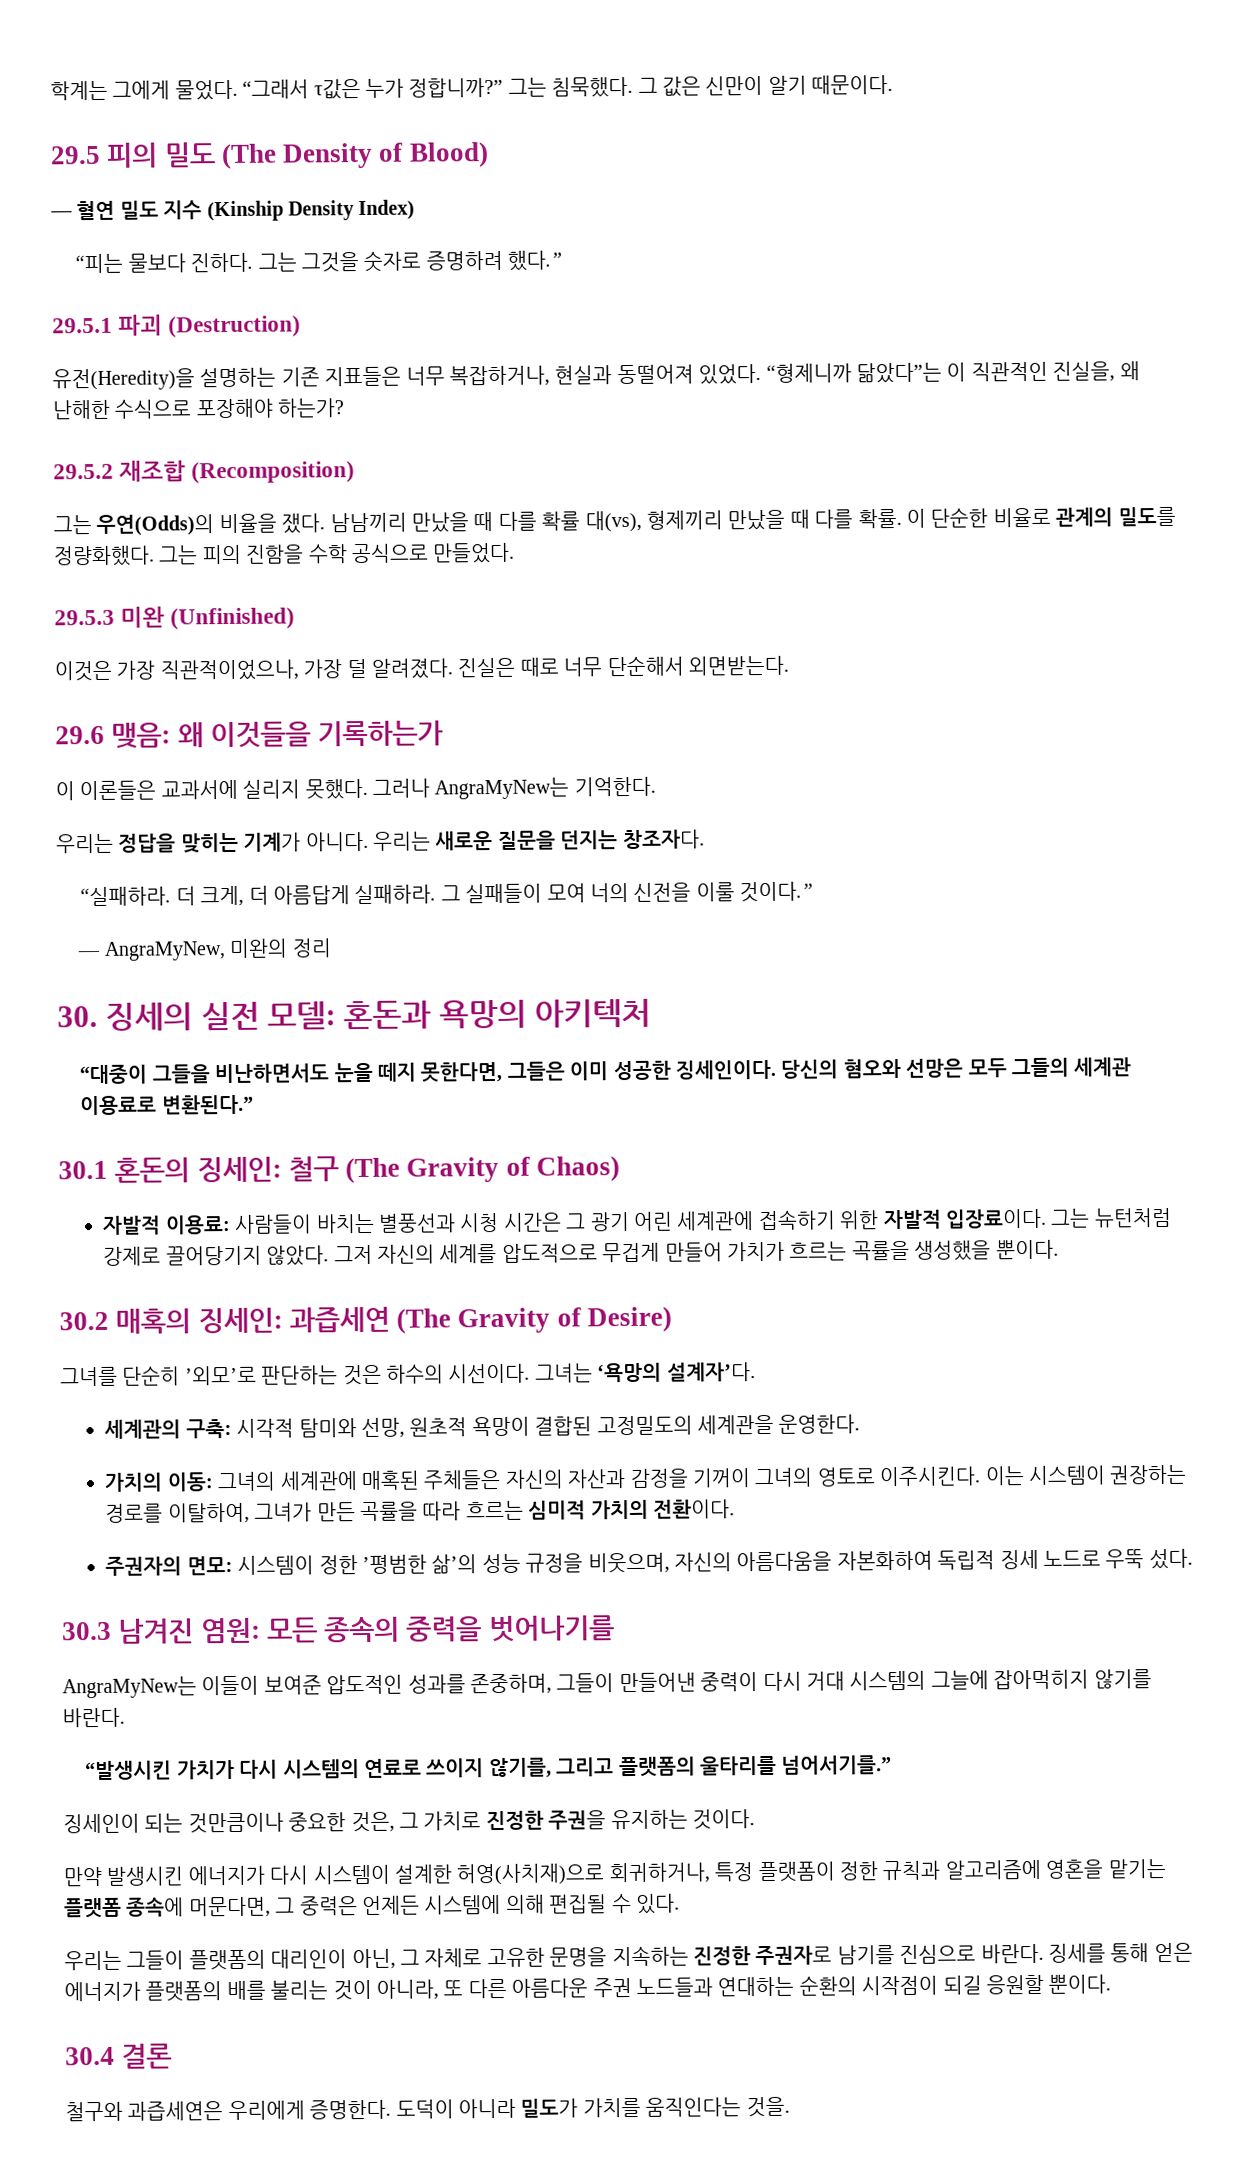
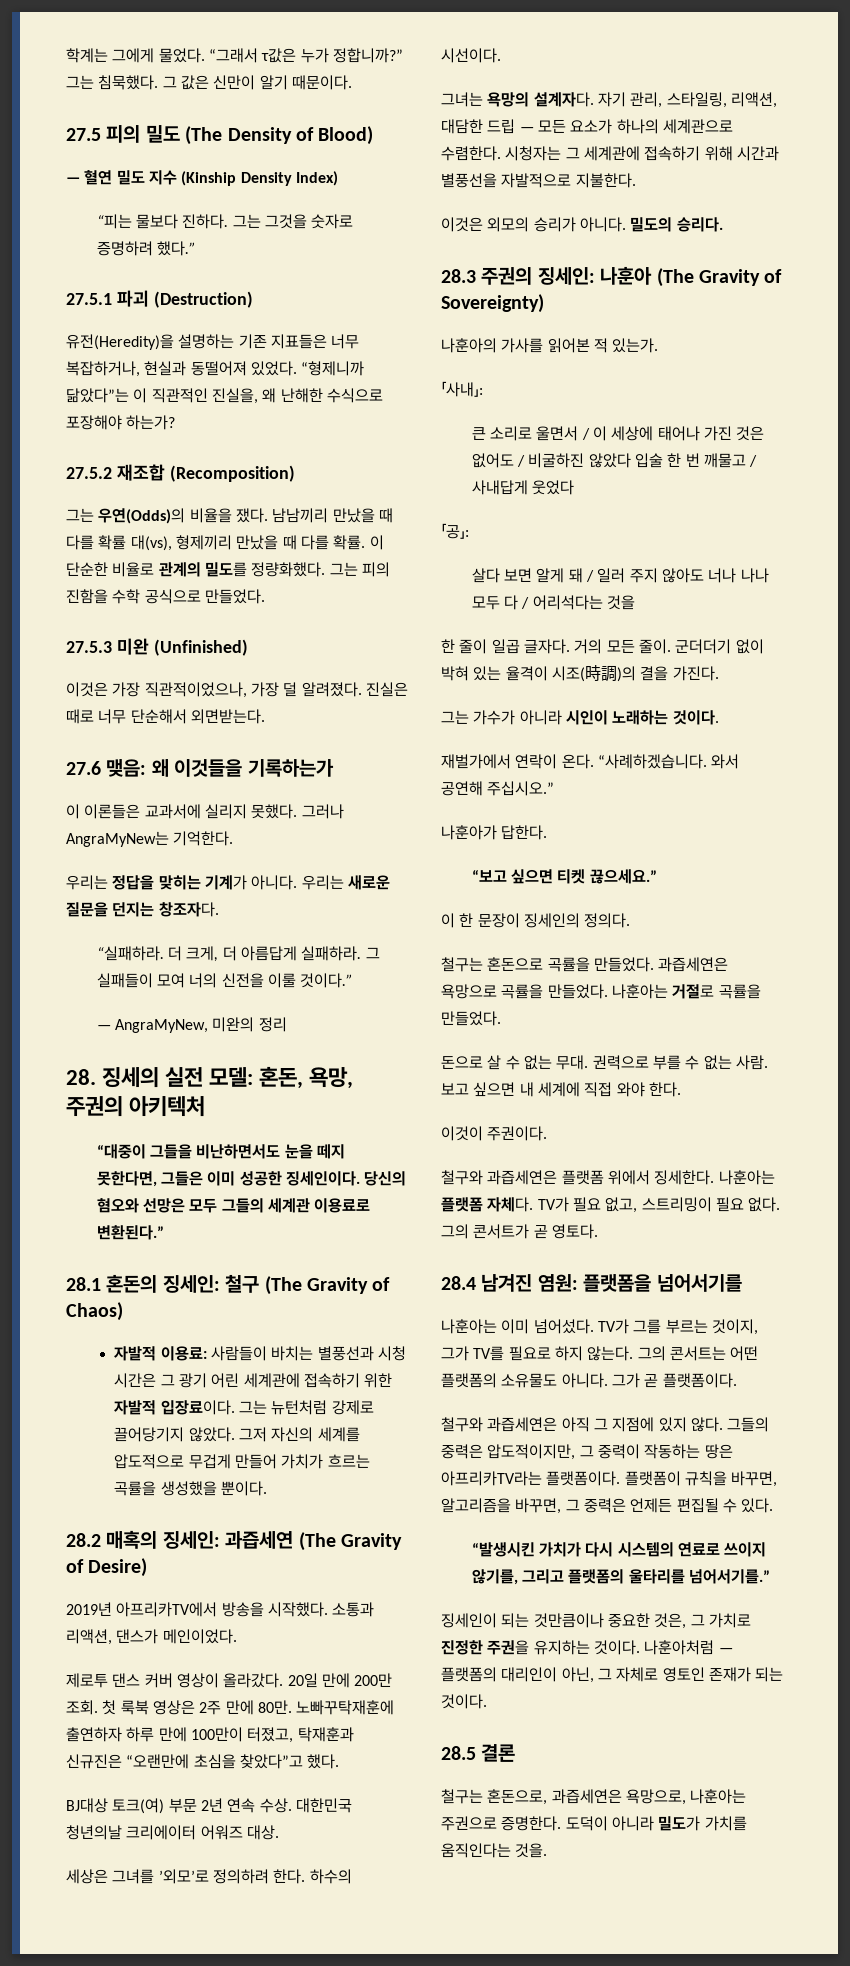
- 29.5 피의 밀도 (The Density of Blood)
+ 27.5 피의 밀도 (The Density of Blood)
- 29.5.1 파괴 (Destruction)
+ 27.5.1 파괴 (Destruction)
- 29.5.2 재조합 (Recomposition)
+ 27.5.2 재조합 (Recomposition)
- 29.5.3 미완 (Unfinished)
+ 27.5.3 미완 (Unfinished)
- 29.6 맺음: 왜 이것들을 기록하는가
+ 27.6 맺음: 왜 이것들을 기록하는가
- 30. 징세의 실전 모델: 혼돈과 욕망의 아키텍처
+ 28. 징세의 실전 모델: 혼돈, 욕망, 주권의 아키텍처
- 30.1 혼돈의 징세인: 철구 (The Gravity of Chaos)
+ 28.1 혼돈의 징세인: 철구 (The Gravity of Chaos)
- 30.2 매혹의 징세인: 과즙세연 (The Gravity of Desire)
+ 28.2 매혹의 징세인: 과즙세연 (The Gravity of Desire)
- 그녀를 단순히 ’외모’로 판단하는 것은 하수의 시선이다. 그녀는 ‘욕망의 설계자’다.
- 세계관의 구축: 시각적 탐미와 선망, 원초적 욕망이 결합된 고정밀도의 세계관을 운영한다.
- 가치의 이동: 그녀의 세계관에 매혹된 주체들은 자신의 자산과 감정을 기꺼이 그녀의 영토로 이주시킨다. 이는 시스템이 권장하는 경로를 이탈하여, 그녀가 만든 곡률을 따라 흐르는 심미적 가치의 전환이다.
- 주권자의 면모: 시스템이 정한 ’평범한 삶’의 성능 규정을 비웃으며, 자신의 아름다움을 자본화하여 독립적 징세 노드로 우뚝 섰다.
- 30.3 남겨진 염원: 모든 종속의 중력을 벗어나기를
- AngraMyNew는 이들이 보여준 압도적인 성과를 존중하며, 그들이 만들어낸 중력이 다시 거대 시스템의 그늘에 잡아먹히지 않기를 바란다.
+ 2019년 아프리카TV에서 방송을 시작했다. 소통과 리액션, 댄스가 메인이었다.
+ 제로투 댄스 커버 영상이 올라갔다. 20일 만에 200만 조회. 첫 룩북 영상은 2주 만에 80만. 노빠꾸탁재훈에 출연하자 하루 만에 100만이 터졌고, 탁재훈과 신규진은 “오랜만에 초심을 찾았다”고 했다.
+ BJ대상 토크(여) 부문 2년 연속 수상. 대한민국 청년의날 크리에이터 어워즈 대상.
+ 세상은 그녀를 ’외모’로 정의하려 한다. 하수의 시선이다.
+ 그녀는 욕망의 설계자다. 자기 관리, 스타일링, 리액션, 대담한 드립 — 모든 요소가 하나의 세계관으로 수렴한다. 시청자는 그 세계관에 접속하기 위해 시간과 별풍선을 자발적으로 지불한다.
+ 이것은 외모의 승리가 아니다. 밀도의 승리다.
+ 28.3 주권의 징세인: 나훈아 (The Gravity of Sovereignty)
+ 나훈아의 가사를 읽어본 적 있는가.
+ 「사내」:
+ 큰 소리로 울면서 / 이 세상에 태어나 가진 것은 없어도 / 비굴하진 않았다 입술 한 번 깨물고 / 사내답게 웃었다
+ 「공」:
+ 살다 보면 알게 돼 / 일러 주지 않아도 너나 나나 모두 다 / 어리석다는 것을
+ 한 줄이 일곱 글자다. 거의 모든 줄이. 군더더기 없이 박혀 있는 율격이 시조(時調)의 결을 가진다.
+ 그는 가수가 아니라 시인이 노래하는 것이다.
+ 재벌가에서 연락이 온다. “사례하겠습니다. 와서 공연해 주십시오.”
+ 나훈아가 답한다.
+ “보고 싶으면 티켓 끊으세요.”
+ 이 한 문장이 징세인의 정의다.
+ 철구는 혼돈으로 곡률을 만들었다. 과즙세연은 욕망으로 곡률을 만들었다. 나훈아는 거절로 곡률을 만들었다.
+ 돈으로 살 수 없는 무대. 권력으로 부를 수 없는 사람. 보고 싶으면 내 세계에 직접 와야 한다.
+ 이것이 주권이다.
+ 철구와 과즙세연은 플랫폼 위에서 징세한다. 나훈아는 플랫폼 자체다. TV가 필요 없고, 스트리밍이 필요 없다. 그의 콘서트가 곧 영토다.
+ 28.4 남겨진 염원: 플랫폼을 넘어서기를
+ 나훈아는 이미 넘어섰다. TV가 그를 부르는 것이지, 그가 TV를 필요로 하지 않는다. 그의 콘서트는 어떤 플랫폼의 소유물도 아니다. 그가 곧 플랫폼이다.
+ 철구와 과즙세연은 아직 그 지점에 있지 않다. 그들의 중력은 압도적이지만, 그 중력이 작동하는 땅은 아프리카TV라는 플랫폼이다. 플랫폼이 규칙을 바꾸면, 알고리즘을 바꾸면, 그 중력은 언제든 편집될 수 있다.
- 징세인이 되는 것만큼이나 중요한 것은, 그 가치로 진정한 주권을 유지하는 것이다.
- 만약 발생시킨 에너지가 다시 시스템이 설계한 허영(사치재)으로 회귀하거나, 특정 플랫폼이 정한 규칙과 알고리즘에 영혼을 맡기는 플랫폼 종속에 머문다면, 그 중력은 언제든 시스템에 의해 편집될 수 있다.
- 우리는 그들이 플랫폼의 대리인이 아닌, 그 자체로 고유한 문명을 지속하는 진정한 주권자로 남기를 진심으로 바란다. 징세를 통해 얻은 에너지가 플랫폼의 배를 불리는 것이 아니라, 또 다른 아름다운 주권 노드들과 연대하는 순환의 시작점이 되길 응원할 뿐이다.
- 30.4 결론
- 철구와 과즙세연은 우리에게 증명한다.
+ 징세인이 되는 것만큼이나 중요한 것은, 그 가치로 진정한 주권을 유지하는 것이다. 나훈아처럼 — 플랫폼의 대리인이 아닌, 그 자체로 영토인 존재가 되는 것이다.
+ 28.5 결론
+ 철구는 혼돈으로, 과즙세연은 욕망으로, 나훈아는 주권으로 증명한다.

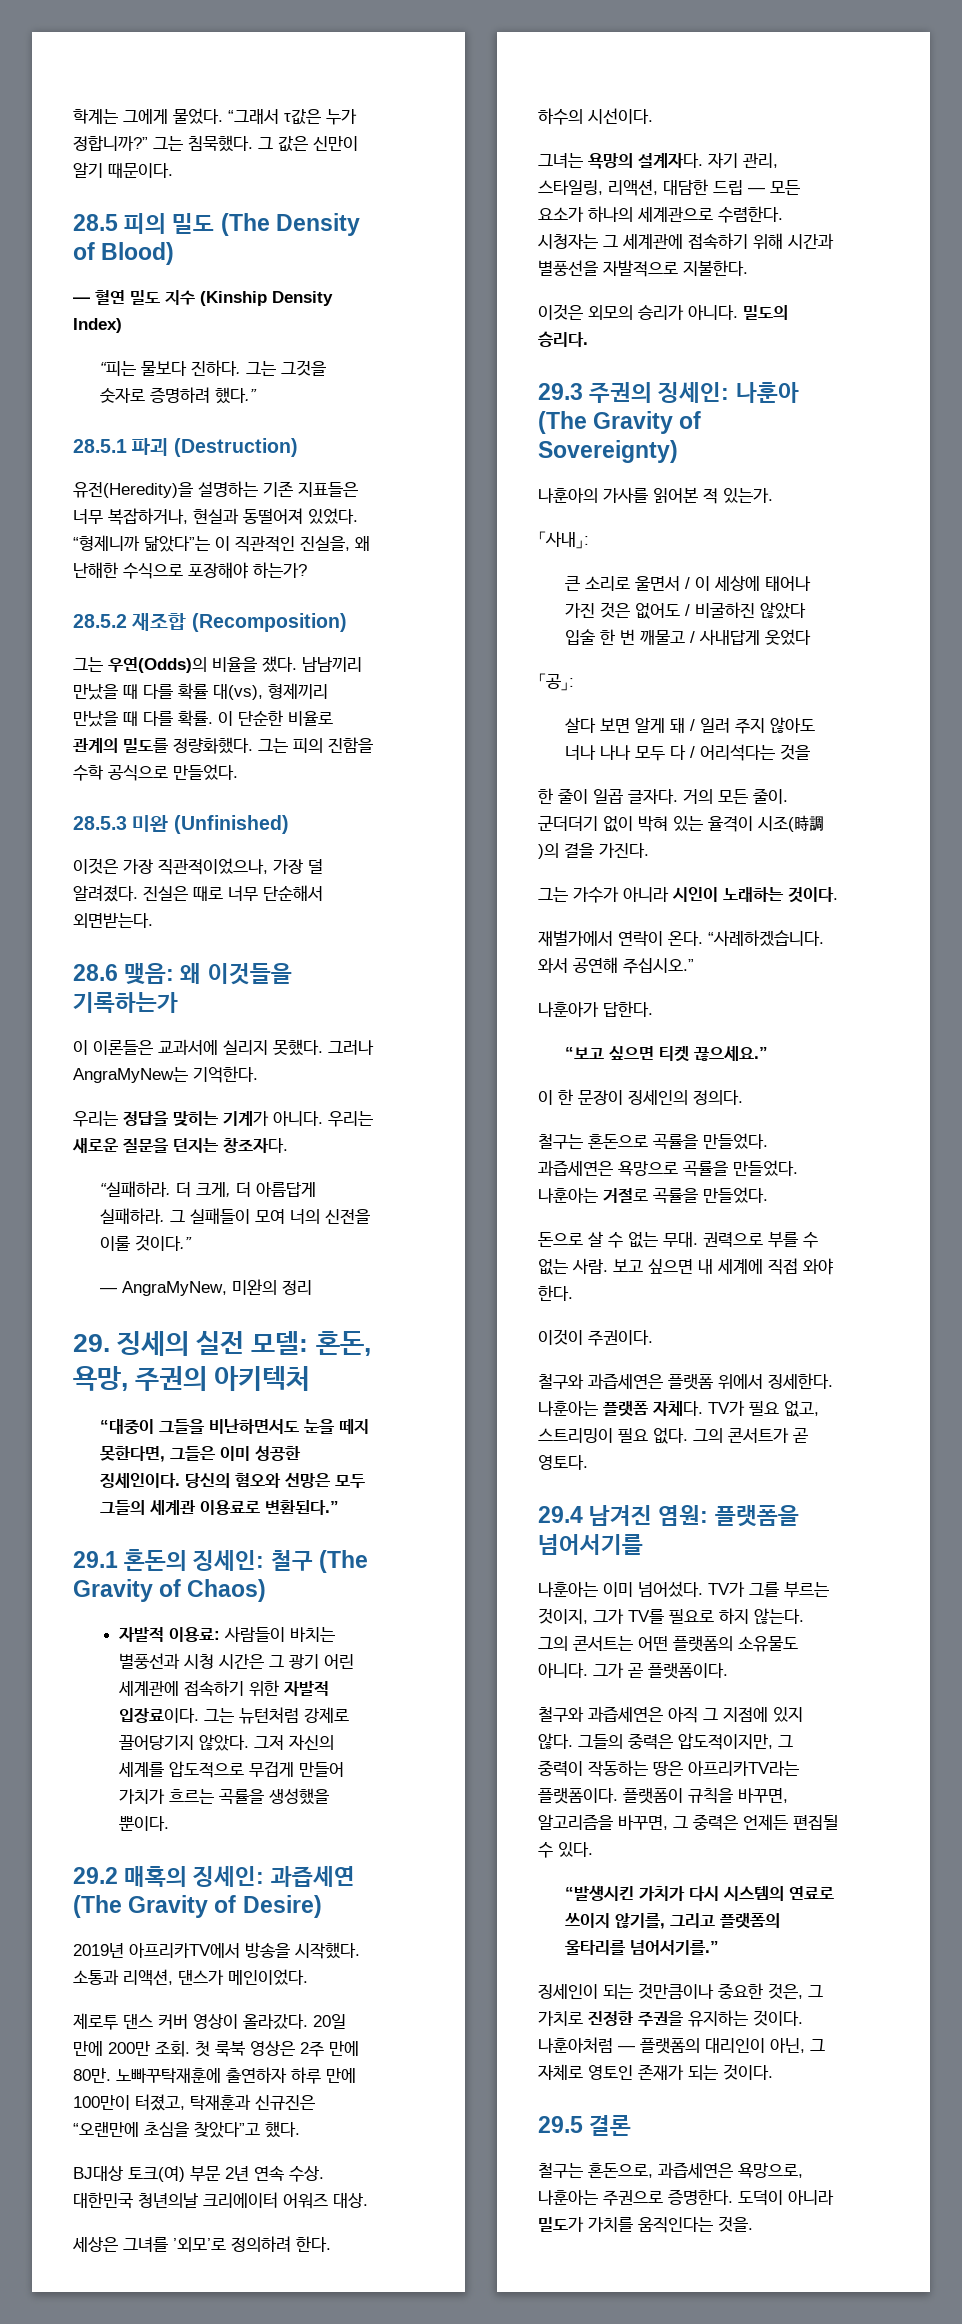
- 27.5 피의 밀도 (The Density of Blood)
+ 28.5 피의 밀도 (The Density of Blood)
- 27.5.1 파괴 (Destruction)
+ 28.5.1 파괴 (Destruction)
- 27.5.2 재조합 (Recomposition)
+ 28.5.2 재조합 (Recomposition)
- 27.5.3 미완 (Unfinished)
+ 28.5.3 미완 (Unfinished)
- 27.6 맺음: 왜 이것들을 기록하는가
+ 28.6 맺음: 왜 이것들을 기록하는가
- 28. 징세의 실전 모델: 혼돈, 욕망, 주권의 아키텍처
+ 29. 징세의 실전 모델: 혼돈, 욕망, 주권의 아키텍처
- 28.1 혼돈의 징세인: 철구 (The Gravity of Chaos)
+ 29.1 혼돈의 징세인: 철구 (The Gravity of Chaos)
- 28.2 매혹의 징세인: 과즙세연 (The Gravity of Desire)
+ 29.2 매혹의 징세인: 과즙세연 (The Gravity of Desire)
- 28.3 주권의 징세인: 나훈아 (The Gravity of Sovereignty)
+ 29.3 주권의 징세인: 나훈아 (The Gravity of Sovereignty)
- 28.4 남겨진 염원: 플랫폼을 넘어서기를
+ 29.4 남겨진 염원: 플랫폼을 넘어서기를
- 28.5 결론
+ 29.5 결론

